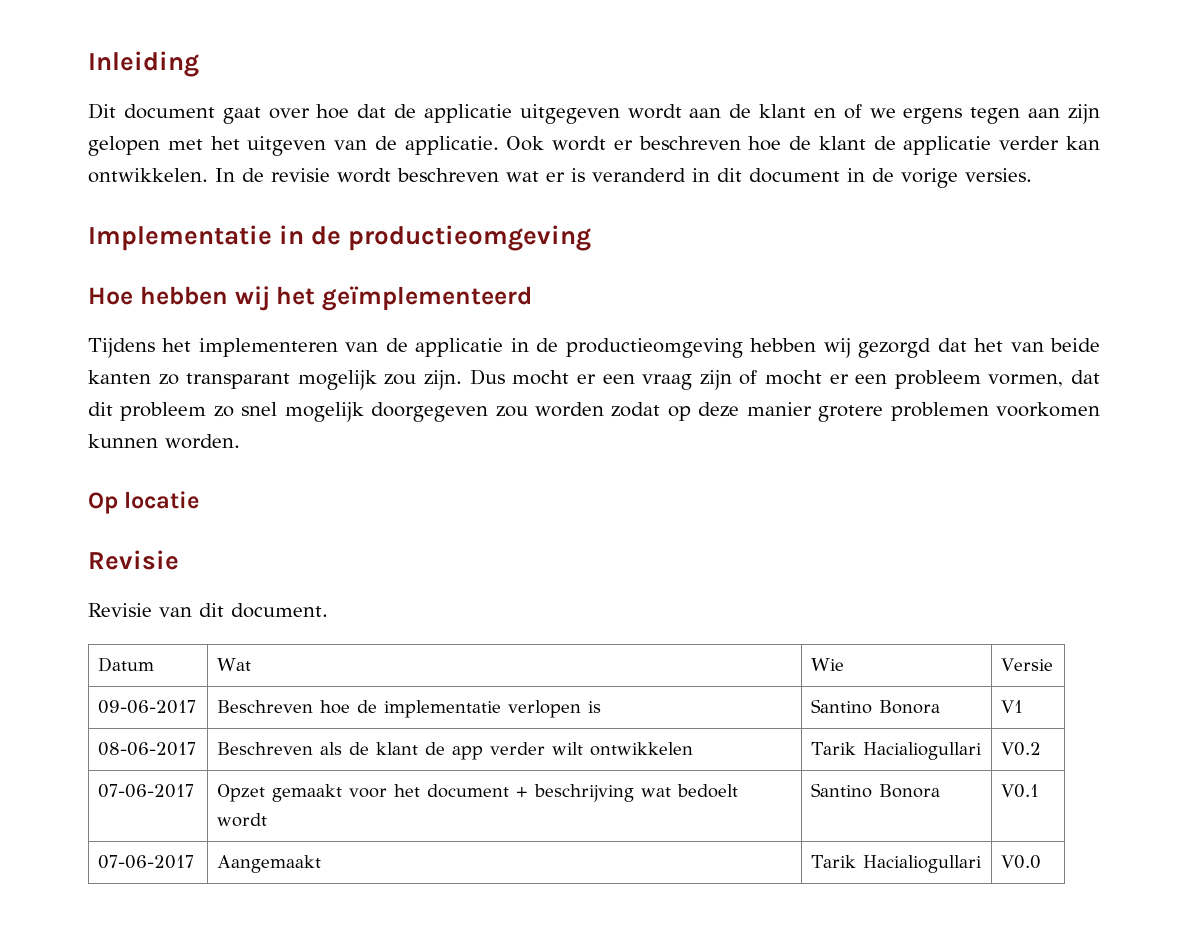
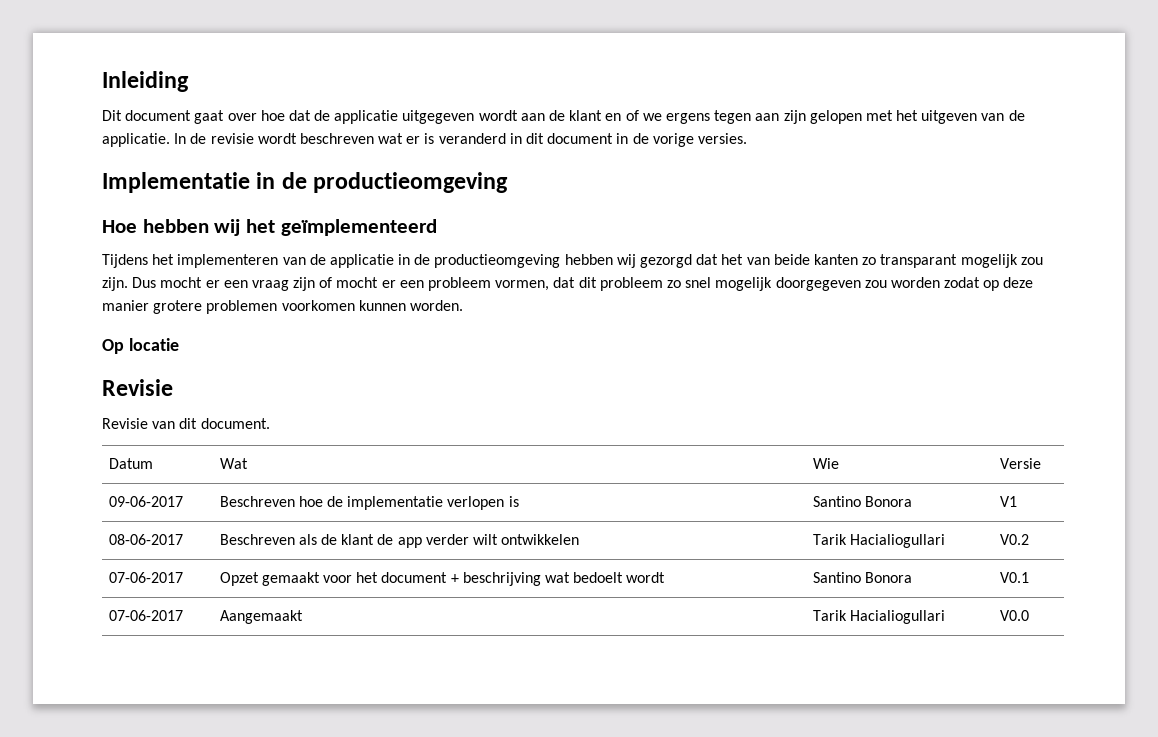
- Ook wordt er beschreven hoe de klant de applicatie verder kan ontwikkelen.

